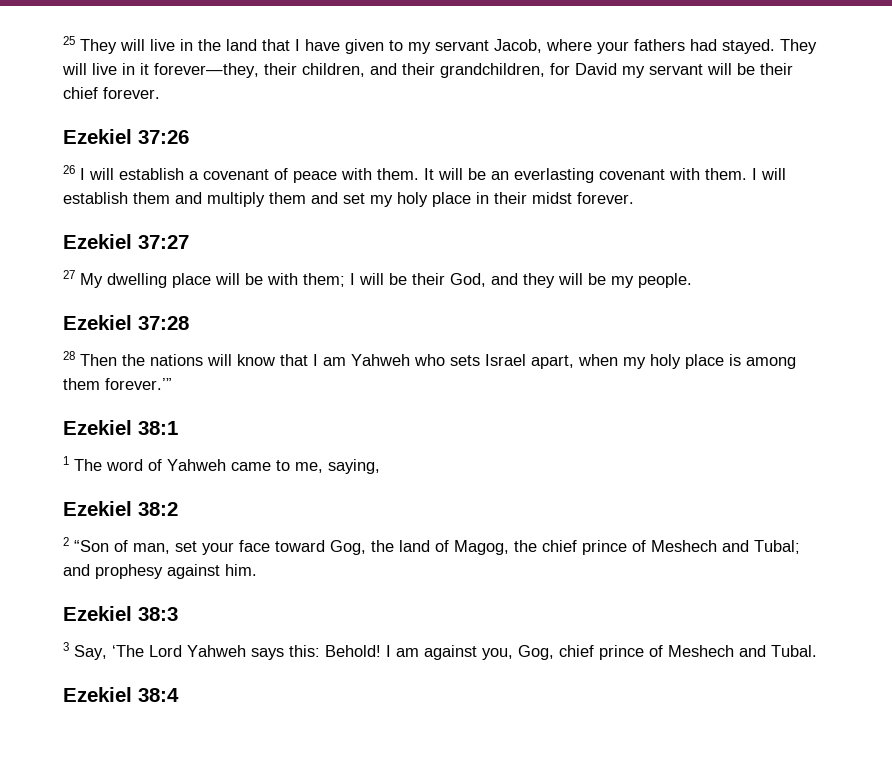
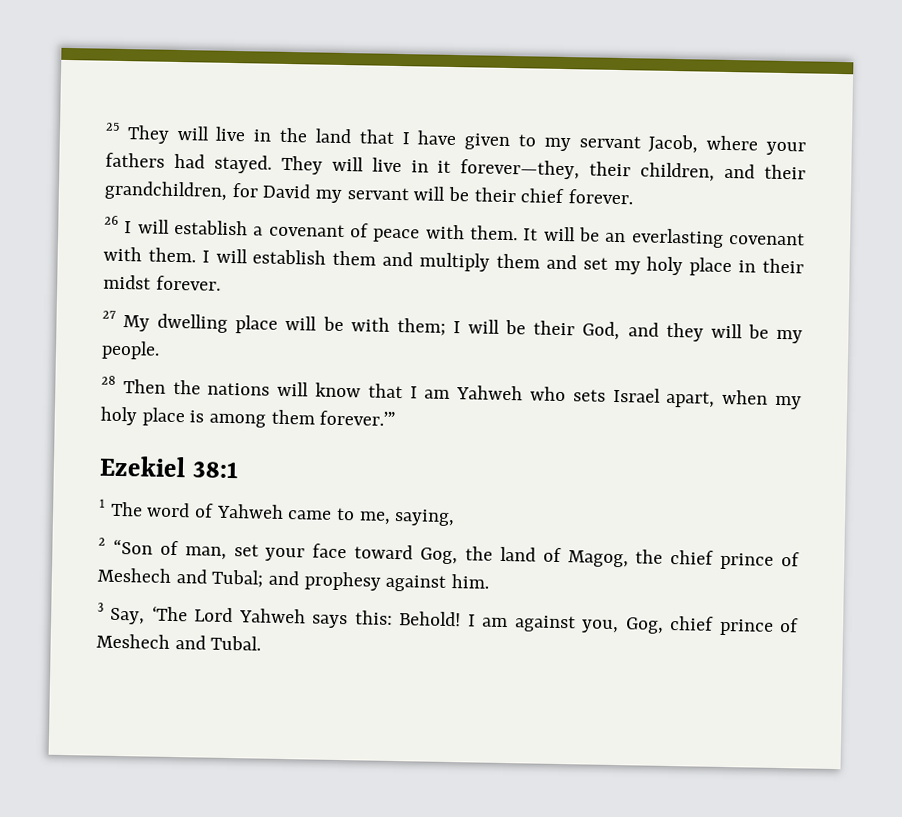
- Ezekiel 37:26
- Ezekiel 37:27
- Ezekiel 37:28
- Ezekiel 38:2
- Ezekiel 38:3
- Ezekiel 38:4

